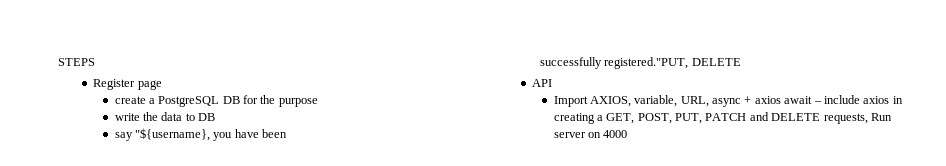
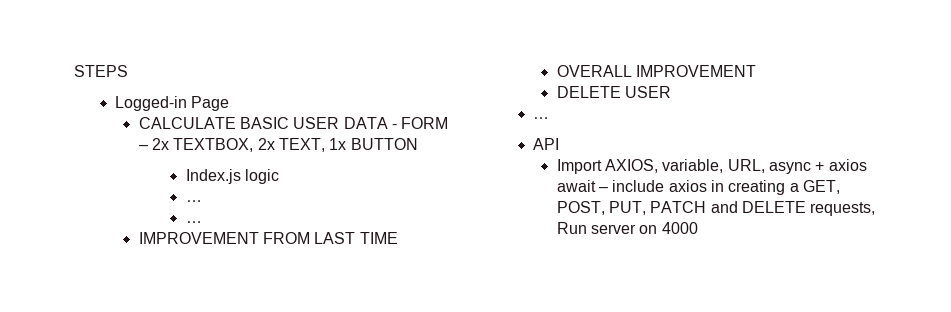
- Register page
- create a PostgreSQL DB for the purpose
- write the data to DB
- say "${username}, you have been
- successfully registered."PUT, DELETE
+ Logged-in Page
+ CALCULATE BASIC USER DATA - FORM – 2x TEXTBOX, 2x TEXT, 1x BUTTON
+ Index.js logic
+ …
+ …
+ IMPROVEMENT FROM LAST TIME
+ OVERALL IMPROVEMENT
+ DELETE USER
+ …

